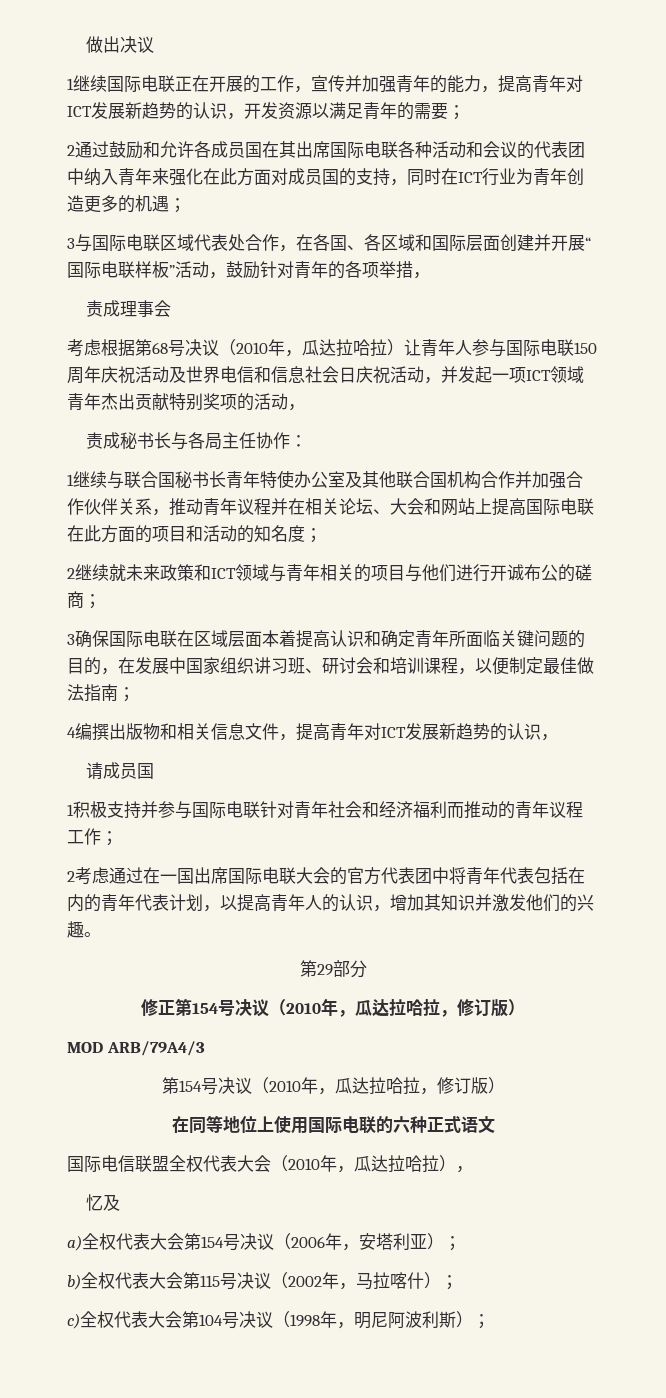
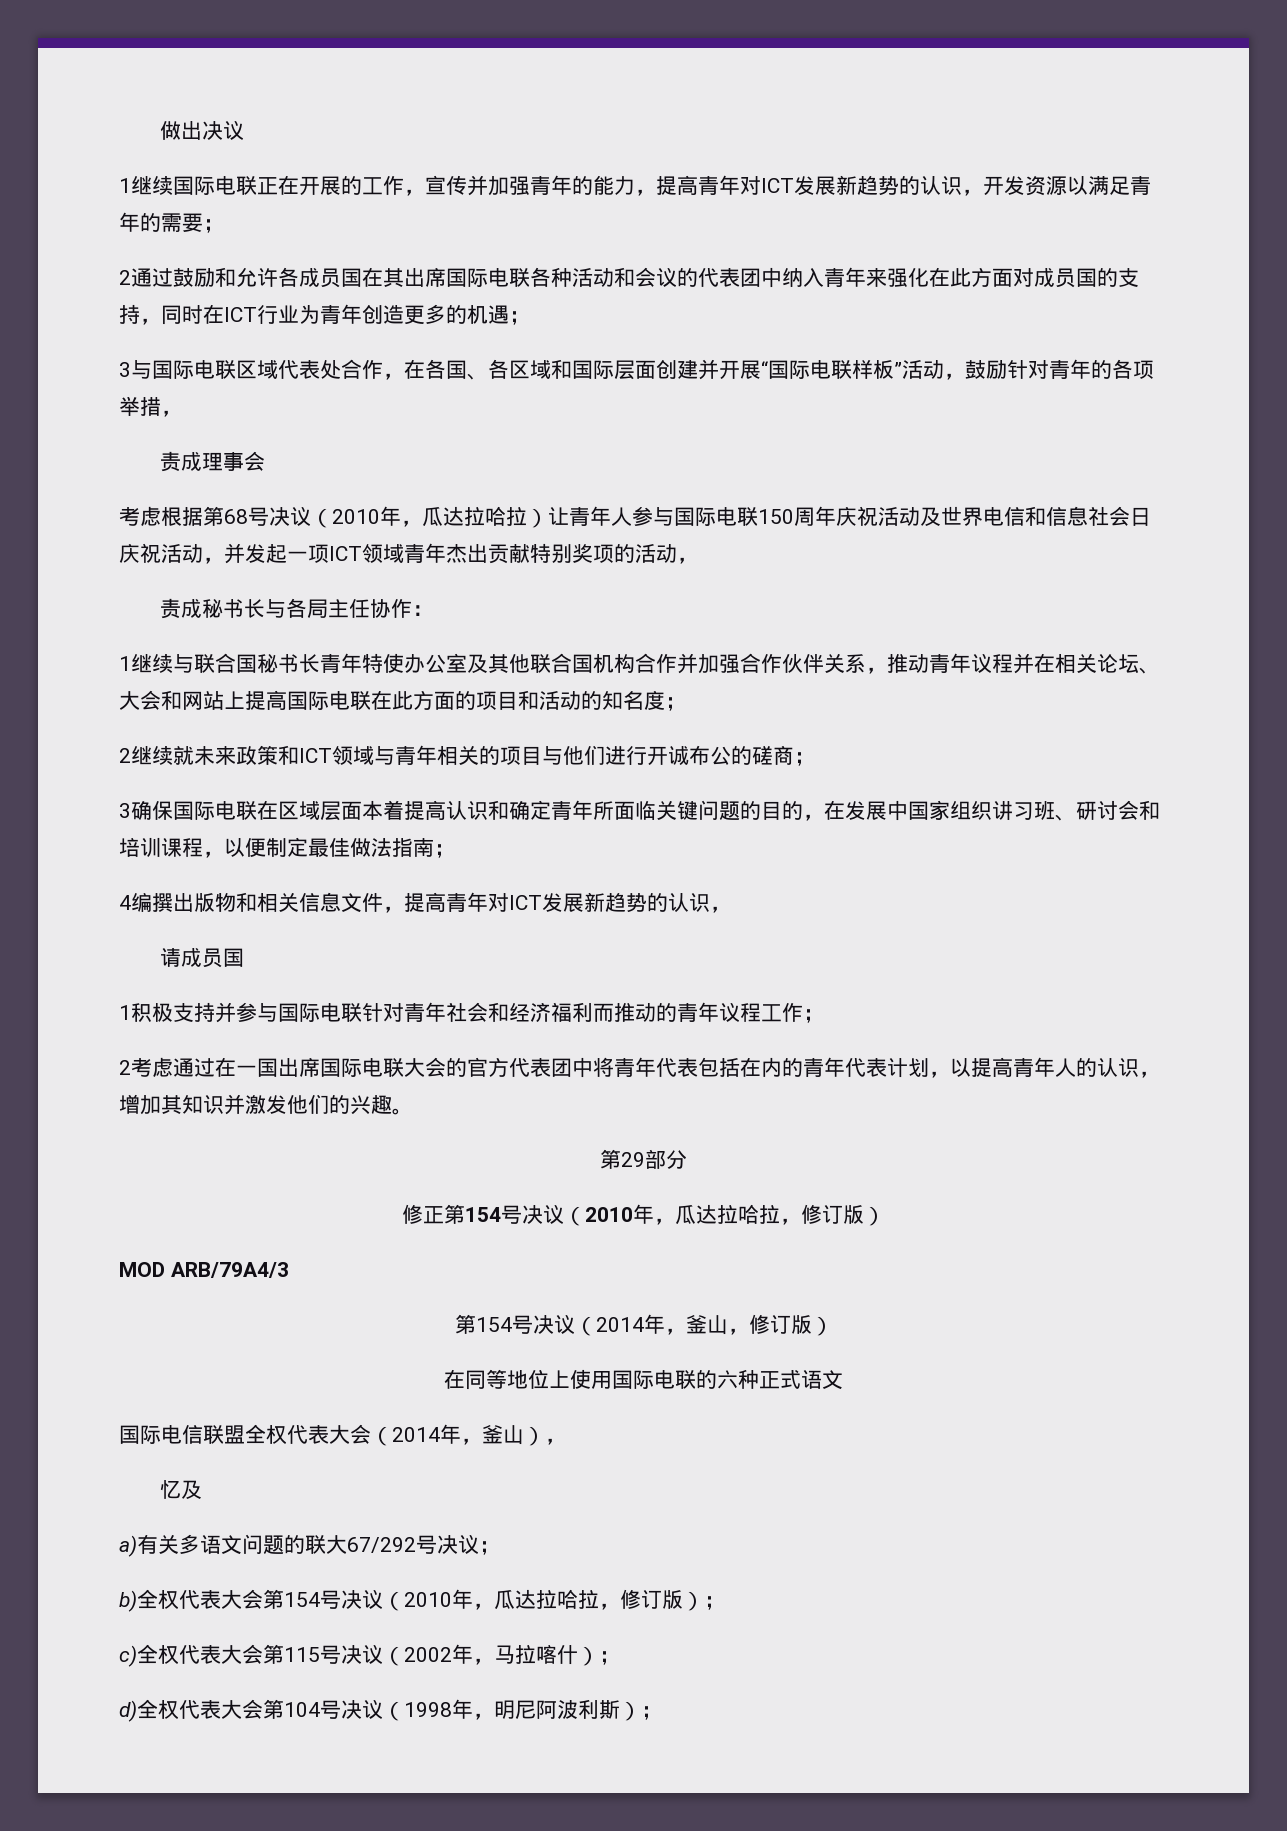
  MOD ARB/79A4/3
- 第154号决议（2010年，瓜达拉哈拉，修订版）
+ 第154号决议（2014年，釜山，修订版）
- 国际电信联盟全权代表大会（2010年，瓜达拉哈拉），
+ 国际电信联盟全权代表大会（2014年，釜山），
- a)全权代表大会第154号决议（2006年，安塔利亚）；
- b)全权代表大会第115号决议（2002年，马拉喀什）；
+ a)有关多语文问题的联大67/292号决议；
+ b)全权代表大会第154号决议（2010年，瓜达拉哈拉，修订版）；
+ c)全权代表大会第115号决议（2002年，马拉喀什）；
- c)全权代表大会第104号决议（1998年，明尼阿波利斯）；
+ d)全权代表大会第104号决议（1998年，明尼阿波利斯）；

